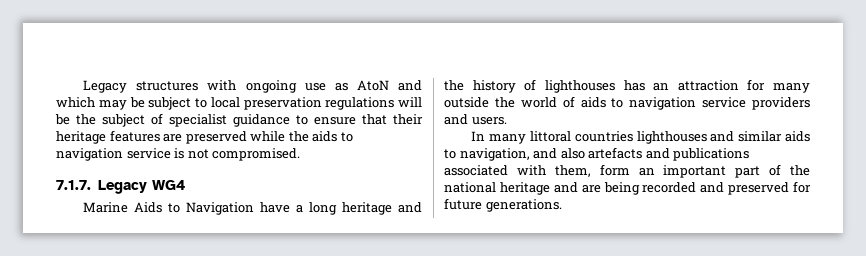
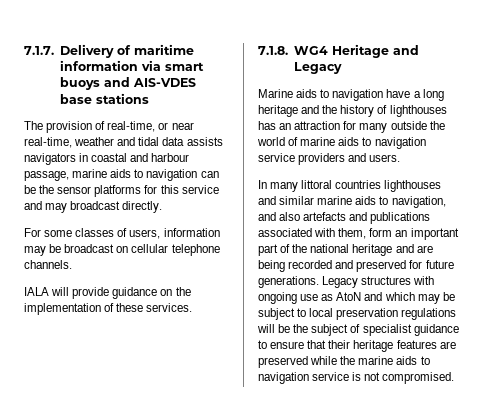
+ 7.1.7. Delivery of maritime information via smart buoys and AIS-VDES base stations
+ The provision of real-time, or near real-time, weather and tidal data assists navigators in coastal and harbour passage, marine aids to navigation can be the sensor platforms for this service and may broadcast directly.
+ For some classes of users, information may be broadcast on cellular telephone channels.
+ IALA will provide guidance on the implementation of these services.
+ 7.1.8. WG4 Heritage and Legacy
+ Marine aids to navigation have a long heritage and the history of lighthouses has an attraction for many outside the world of marine aids to navigation service providers and users.
+ In many littoral countries lighthouses and similar marine aids to navigation, and also artefacts and publications associated with them, form an important part of the national heritage and are being recorded and preserved for future generations.
- Legacy structures with ongoing use as AtoN and which may be subject to local preservation regulations will be the subject of specialist guidance to ensure that their heritage features are preserved while the aids to navigation service is not compromised.
+ Legacy structures with ongoing use as AtoN and which may be subject to local preservation regulations will be the subject of specialist guidance to ensure that their heritage features are preserved while the marine aids to navigation service is not compromised.
- 7.1.7. Legacy WG4
- Marine Aids to Navigation have a long heritage and the history of lighthouses has an attraction for many outside the world of aids to navigation service providers and users.
- In many littoral countries lighthouses and similar aids to navigation, and also artefacts and publications associated with them, form an important part of the national heritage and are being recorded and preserved for future generations.

